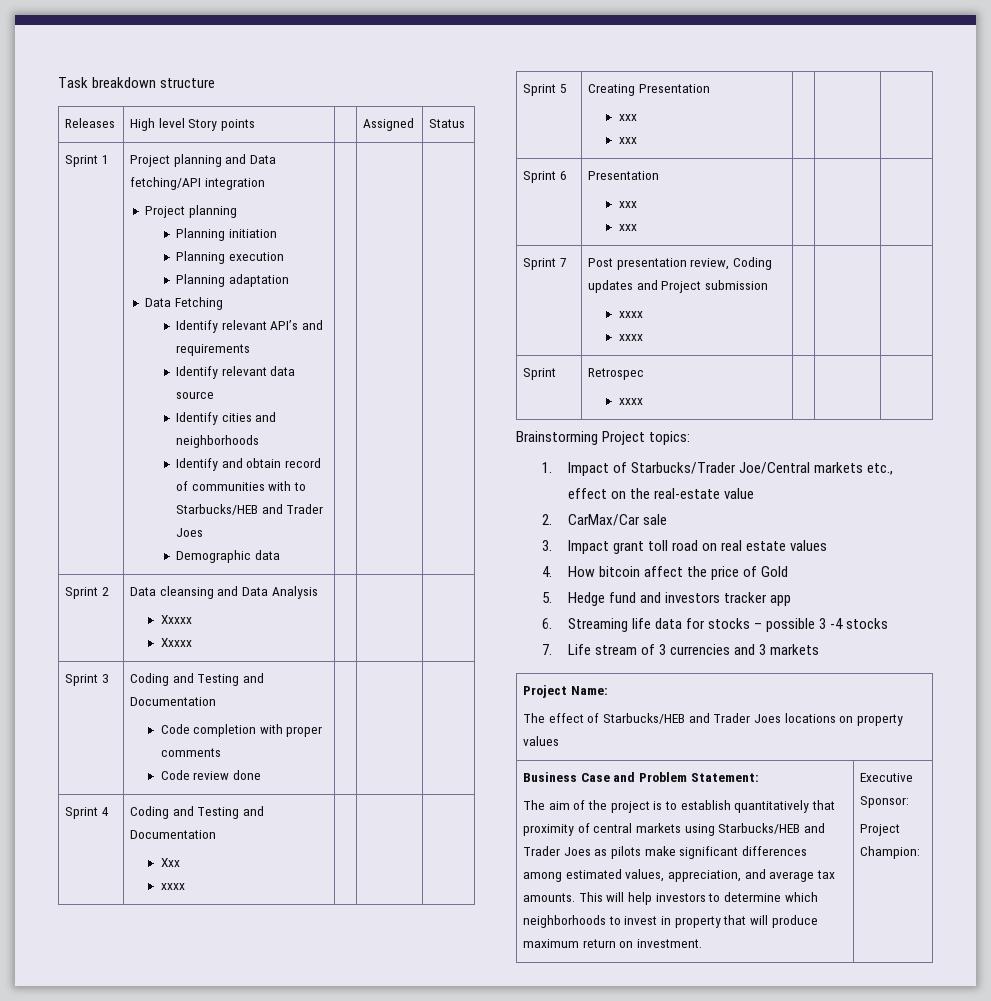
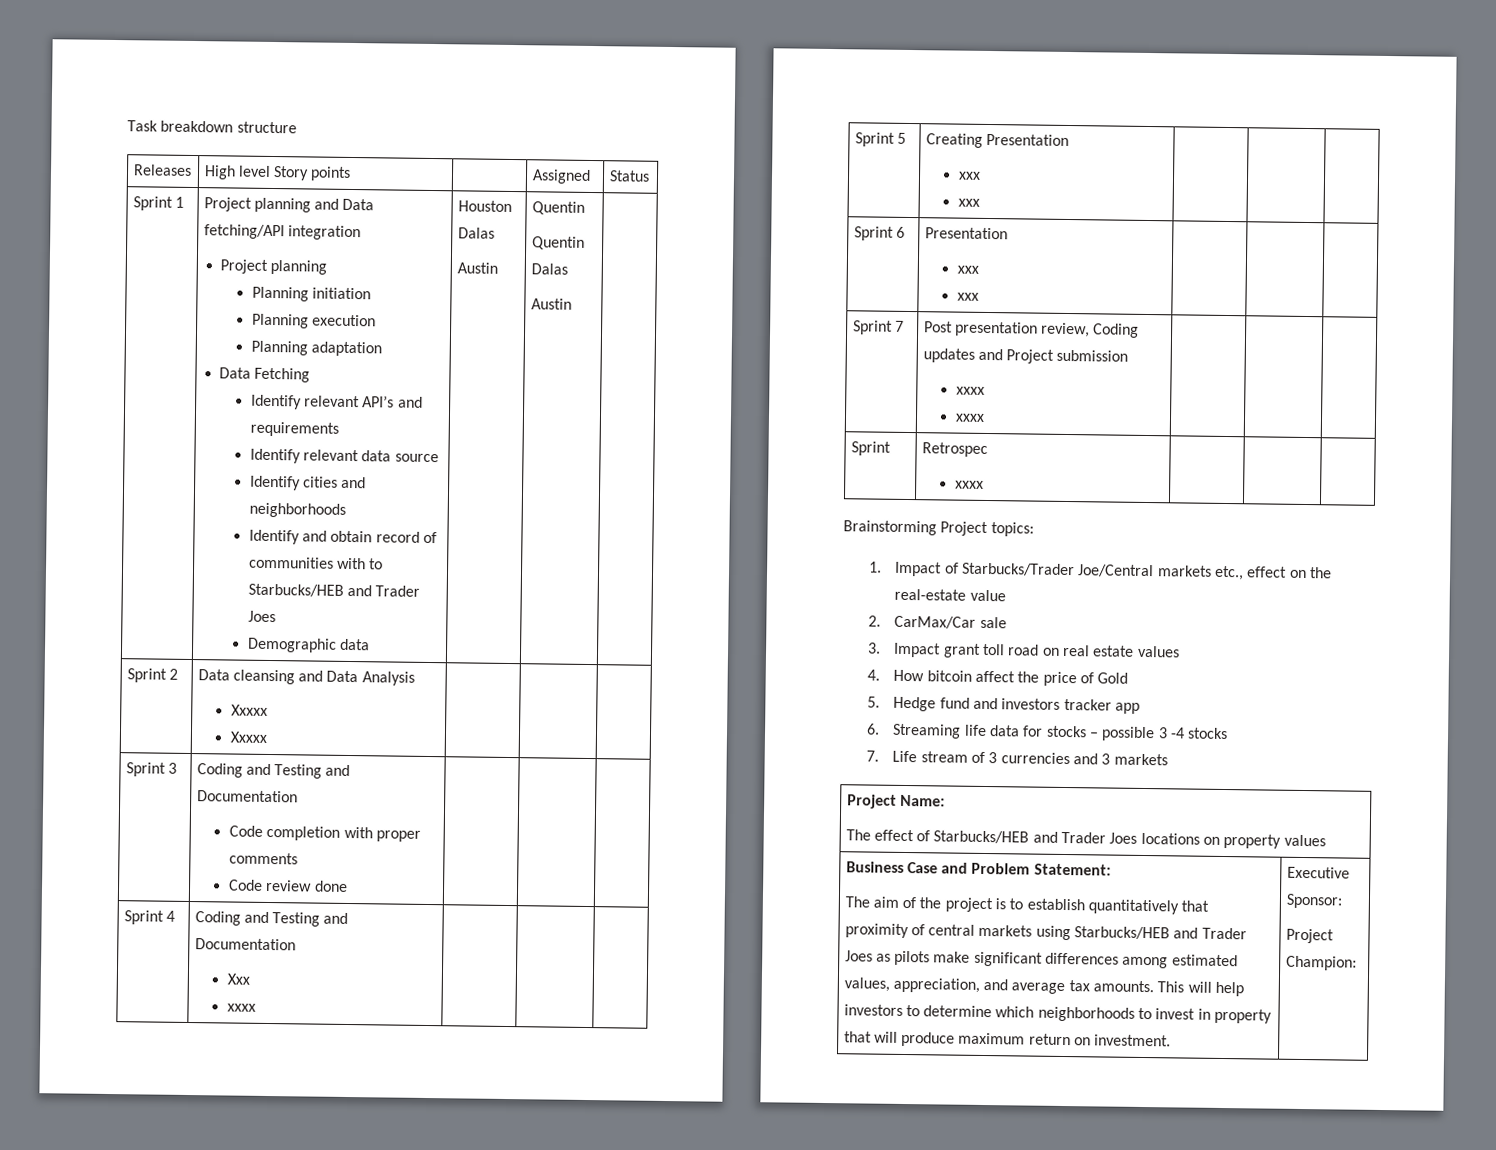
+ Houston Dalas
+ Austin | Quentin
+ Quentin Dalas
+ Austin

